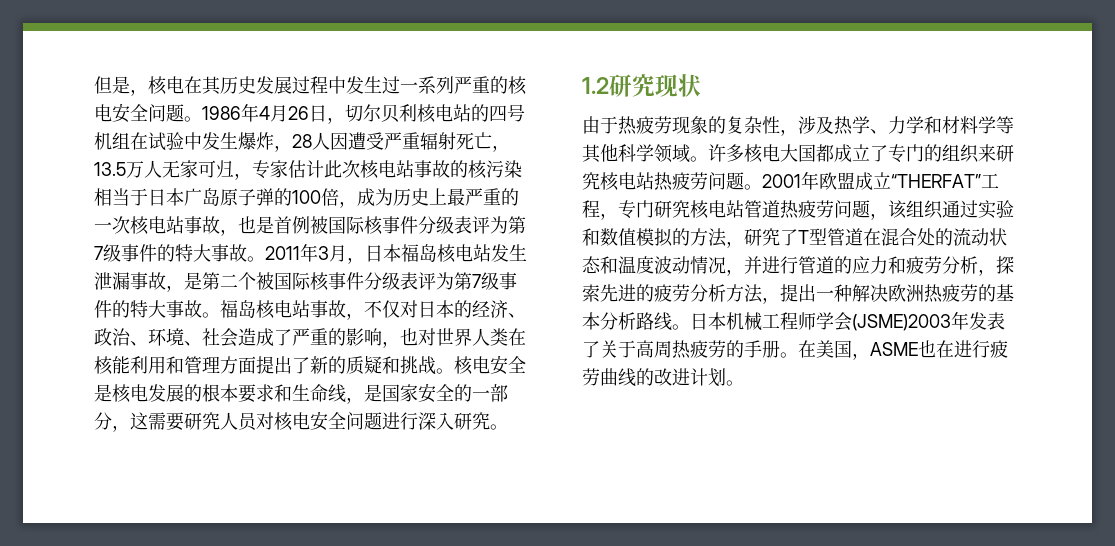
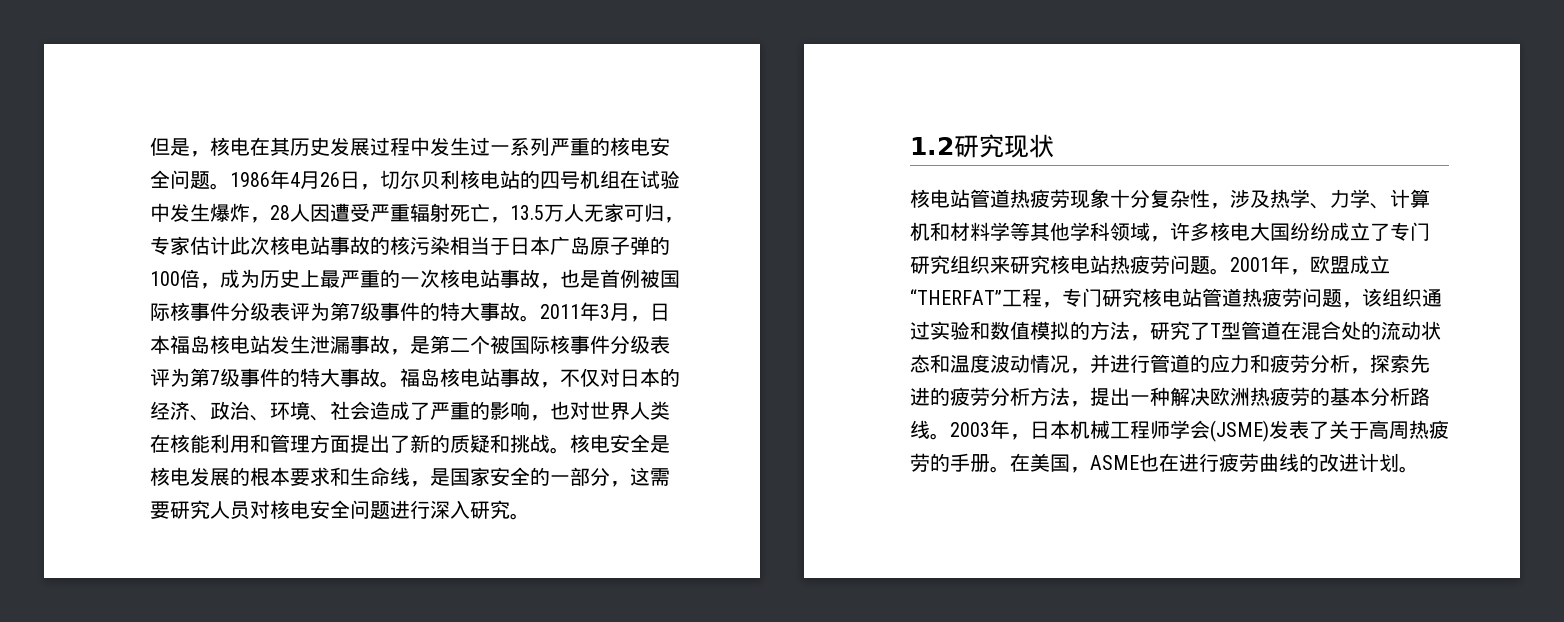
- 由于热疲劳现象的复杂性，涉及热学、力学和材料学等其他科学领域。许多核电大国都成立了专门的组织来研究核电站热疲劳问题。
+ 核电站管道热疲劳现象十分复杂性，涉及热学、力学、计算机和材料学等其他学科领域，许多核电大国纷纷成立了专门研究组织来研究核电站热疲劳问题。
- 2001年欧盟成立“THERFAT”工程，专门研究核电站管道热疲劳问题，该组织通过实验和数值模拟的方法，研究了T型管道在混合处的流动状态和温度波动情况，并进行管道的应力和疲劳分析，探索先进的疲劳分析方法，提出一种解决欧洲热疲劳的基本分析路线。
+ 2001年，欧盟成立“THERFAT”工程，专门研究核电站管道热疲劳问题，该组织通过实验和数值模拟的方法，研究了T型管道在混合处的流动状态和温度波动情况，并进行管道的应力和疲劳分析，探索先进的疲劳分析方法，提出一种解决欧洲热疲劳的基本分析路线。
- 日本机械工程师学会(JSME)2003年发表了关于高周热疲劳的手册。
+ 2003年，日本机械工程师学会(JSME)发表了关于高周热疲劳的手册。

